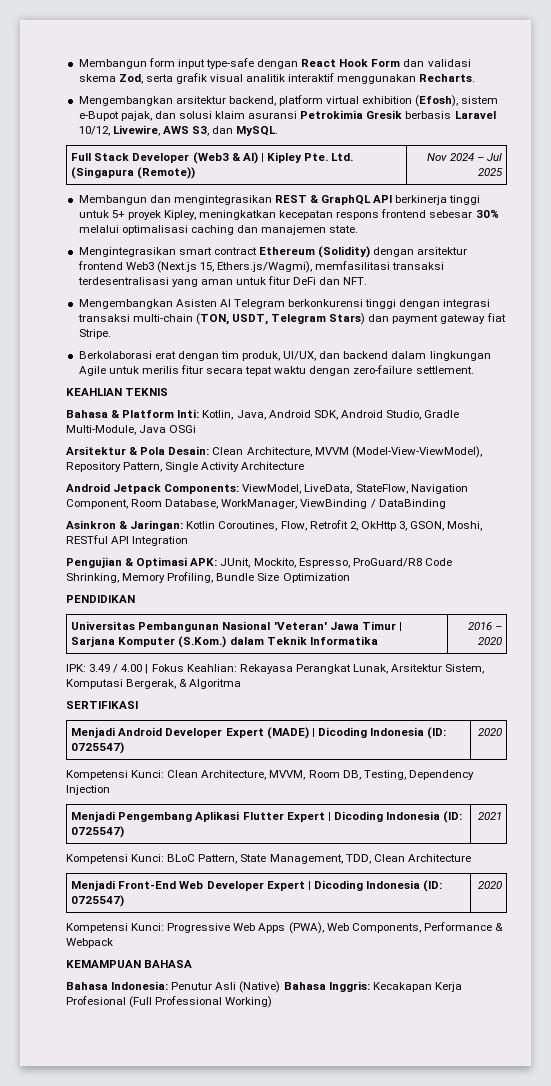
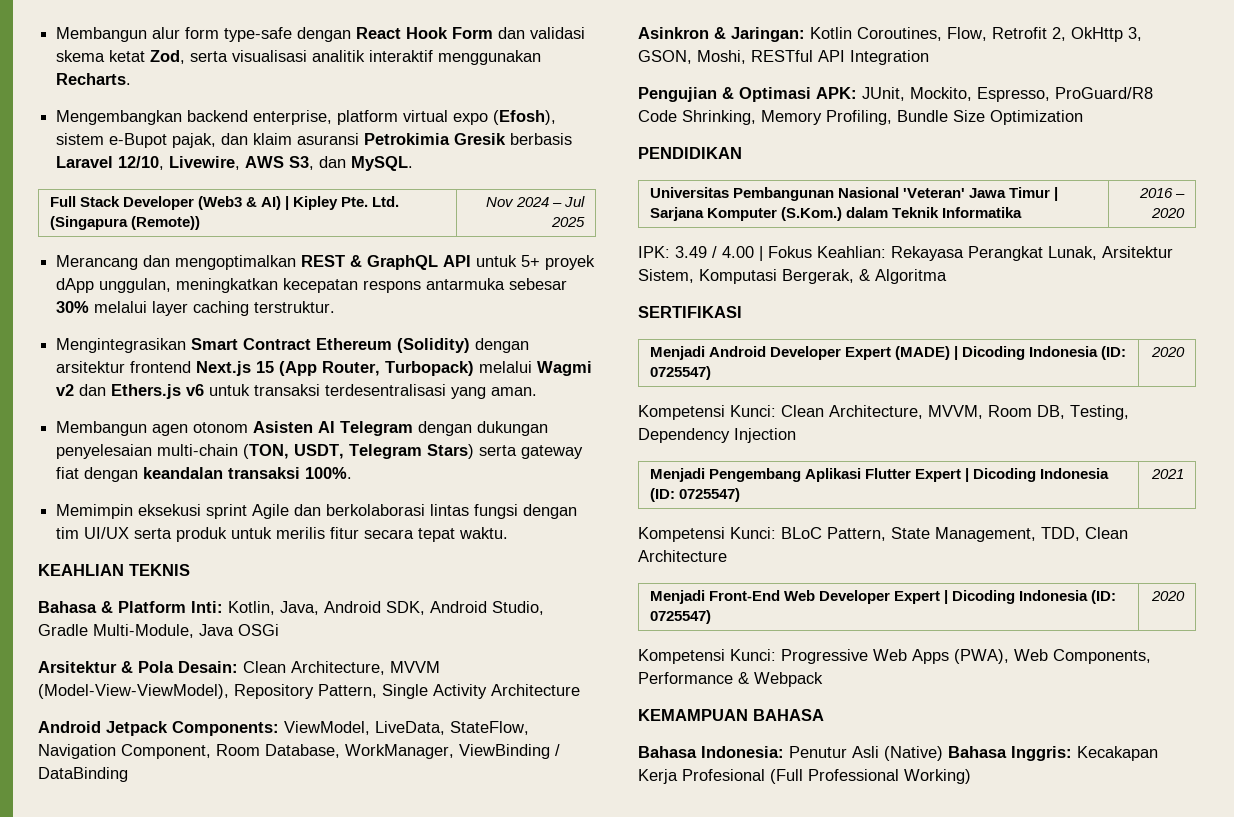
- Membangun form input type-safe dengan React Hook Form dan validasi skema Zod, serta grafik visual analitik interaktif menggunakan Recharts.
+ Membangun alur form type-safe dengan React Hook Form dan validasi skema ketat Zod, serta visualisasi analitik interaktif menggunakan Recharts.
- Mengembangkan arsitektur backend, platform virtual exhibition (Efosh), sistem e-Bupot pajak, dan solusi klaim asuransi Petrokimia Gresik berbasis Laravel 10/12, Livewire, AWS S3, dan MySQL.
+ Mengembangkan backend enterprise, platform virtual expo (Efosh), sistem e-Bupot pajak, dan klaim asuransi Petrokimia Gresik berbasis Laravel 12/10, Livewire, AWS S3, dan MySQL.
- Membangun dan mengintegrasikan REST & GraphQL API berkinerja tinggi untuk 5+ proyek Kipley, meningkatkan kecepatan respons frontend sebesar 30% melalui optimalisasi caching dan manajemen state.
+ Merancang dan mengoptimalkan REST & GraphQL API untuk 5+ proyek dApp unggulan, meningkatkan kecepatan respons antarmuka sebesar 30% melalui layer caching terstruktur.
- Mengintegrasikan smart contract Ethereum (Solidity) dengan arsitektur frontend Web3 (Next.js 15, Ethers.js/Wagmi), memfasilitasi transaksi terdesentralisasi yang aman untuk fitur DeFi dan NFT.
- Mengembangkan Asisten AI Telegram berkonkurensi tinggi dengan integrasi transaksi multi-chain (TON, USDT, Telegram Stars) dan payment gateway fiat Stripe.
- Berkolaborasi erat dengan tim produk, UI/UX, dan backend dalam lingkungan Agile untuk merilis fitur secara tepat waktu dengan zero-failure settlement.
+ Mengintegrasikan Smart Contract Ethereum (Solidity) dengan arsitektur frontend Next.js 15 (App Router, Turbopack) melalui Wagmi v2 dan Ethers.js v6 untuk transaksi terdesentralisasi yang aman.
+ Membangun agen otonom Asisten AI Telegram dengan dukungan penyelesaian multi-chain (TON, USDT, Telegram Stars) serta gateway fiat dengan keandalan transaksi 100%.
+ Memimpin eksekusi sprint Agile dan berkolaborasi lintas fungsi dengan tim UI/UX serta produk untuk merilis fitur secara tepat waktu.

